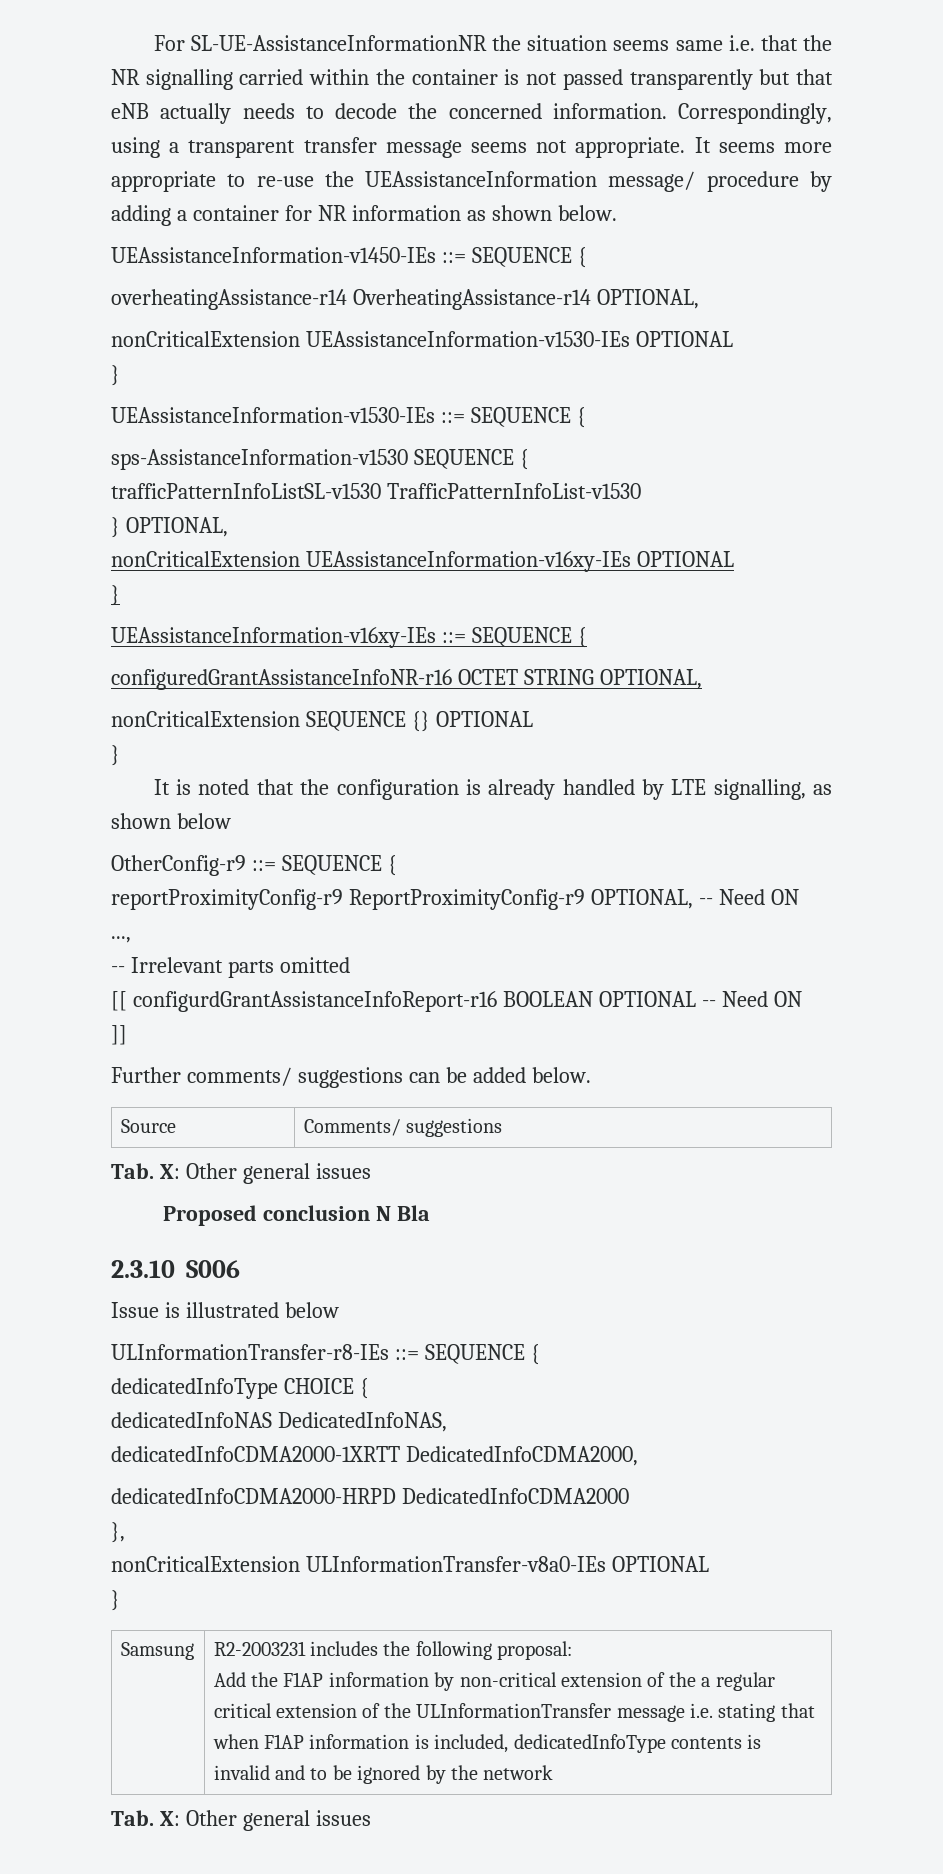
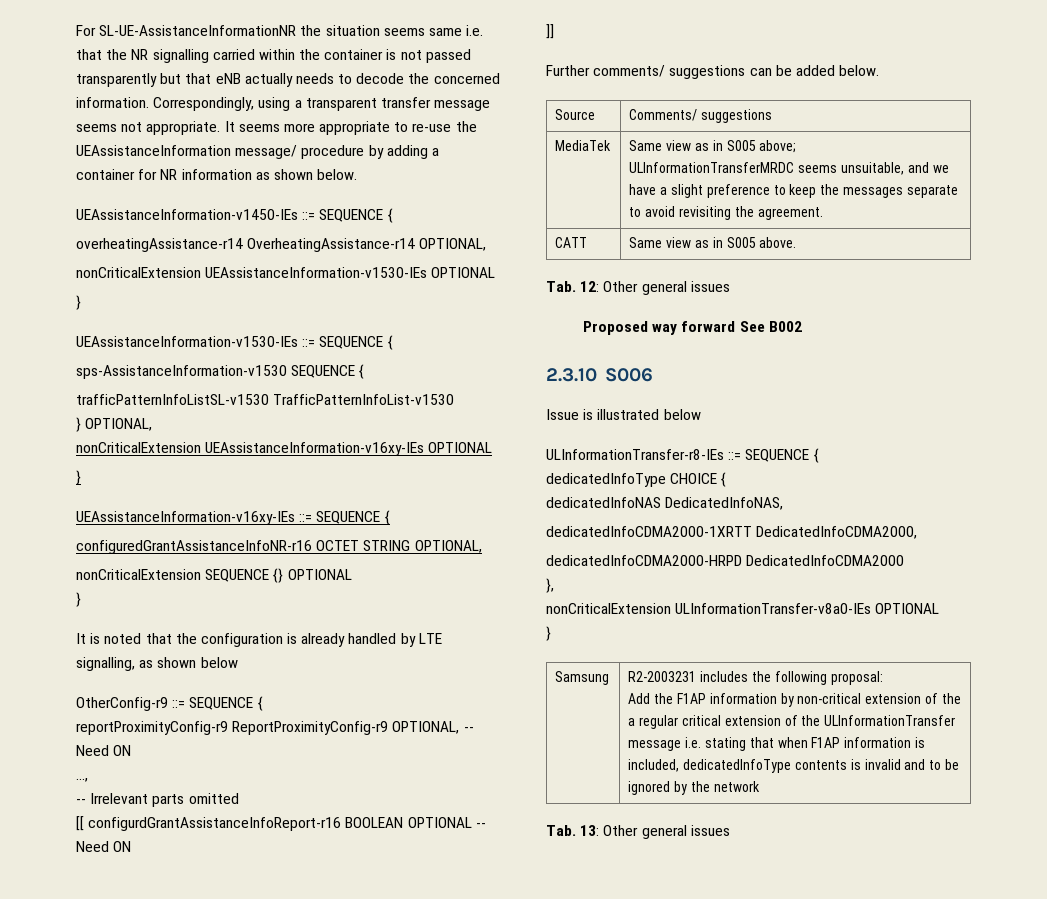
  Source | Comments/ suggestions
- Tab. X: Other general issues
+ MediaTek | Same view as in S005 above; ULInformationTransferMRDC seems unsuitable, and we have a slight preference to keep the messages separate to avoid revisiting the agreement.
+ CATT | Same view as in S005 above.
+ Tab. 12: Other general issues
- Proposed conclusion N Bla
+ Proposed way forward See B002
  Add the F1AP information by non-critical extension of the a regular critical extension of the ULInformationTransfer message i.e. stating that when F1AP information is included, dedicatedInfoType contents is invalid and to be ignored by the network
- Tab. X: Other general issues
+ Tab. 13: Other general issues

